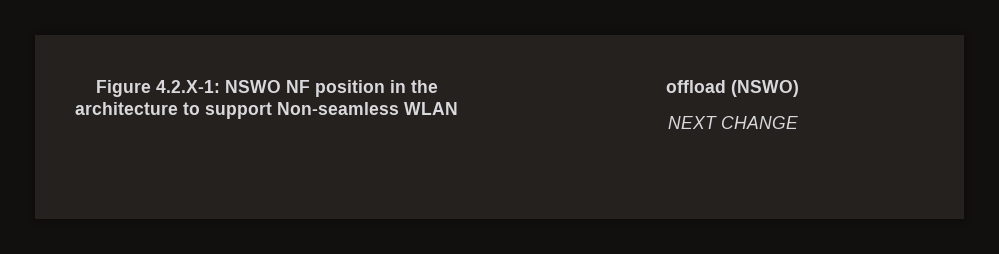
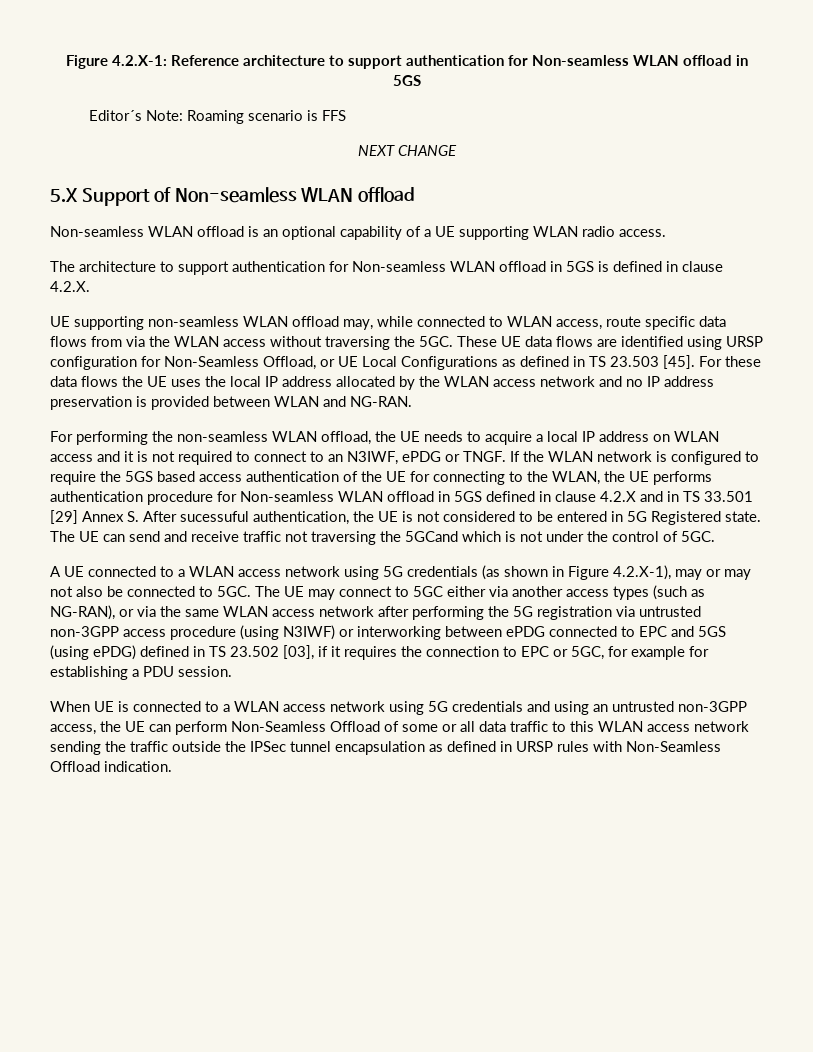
- Figure 4.2.X-1: NSWO NF position in the architecture to support Non-seamless WLAN offload (NSWO)
+ Figure 4.2.X-1: Reference architecture to support authentication for Non-seamless WLAN offload in 5GS
+ Editor´s Note: Roaming scenario is FFS
  NEXT CHANGE
+ 5.X Support of Non-seamless WLAN offload
+ Non-seamless WLAN offload is an optional capability of a UE supporting WLAN radio access.
+ The architecture to support authentication for Non-seamless WLAN offload in 5GS is defined in clause 4.2.X.
+ UE supporting non-seamless WLAN offload may, while connected to WLAN access, route specific data flows from via the WLAN access without traversing the 5GC. These UE data flows are identified using URSP configuration for Non-Seamless Offload, or UE Local Configurations as defined in TS 23.503 [45]. For these data flows the UE uses the local IP address allocated by the WLAN access network and no IP address preservation is provided between WLAN and NG-RAN.
+ For performing the non-seamless WLAN offload, the UE needs to acquire a local IP address on WLAN access and it is not required to connect to an N3IWF, ePDG or TNGF. If the WLAN network is configured to require the 5GS based access authentication of the UE for connecting to the WLAN, the UE performs authentication procedure for Non-seamless WLAN offload in 5GS defined in clause 4.2.X and in TS 33.501 [29] Annex S. After sucessuful authentication, the UE is not considered to be entered in 5G Registered state. The UE can send and receive traffic not traversing the 5GCand which is not under the control of 5GC.
+ A UE connected to a WLAN access network using 5G credentials (as shown in Figure 4.2.X-1), may or may not also be connected to 5GC. The UE may connect to 5GC either via another access types (such as NG-RAN), or via the same WLAN access network after performing the 5G registration via untrusted non-3GPP access procedure (using N3IWF) or interworking between ePDG connected to EPC and 5GS (using ePDG) defined in TS 23.502 [03], if it requires the connection to EPC or 5GC, for example for establishing a PDU session.
+ When UE is connected to a WLAN access network using 5G credentials and using an untrusted non-3GPP access, the UE can perform Non-Seamless Offload of some or all data traffic to this WLAN access network sending the traffic outside the IPSec tunnel encapsulation as defined in URSP rules with Non-Seamless Offload indication.

